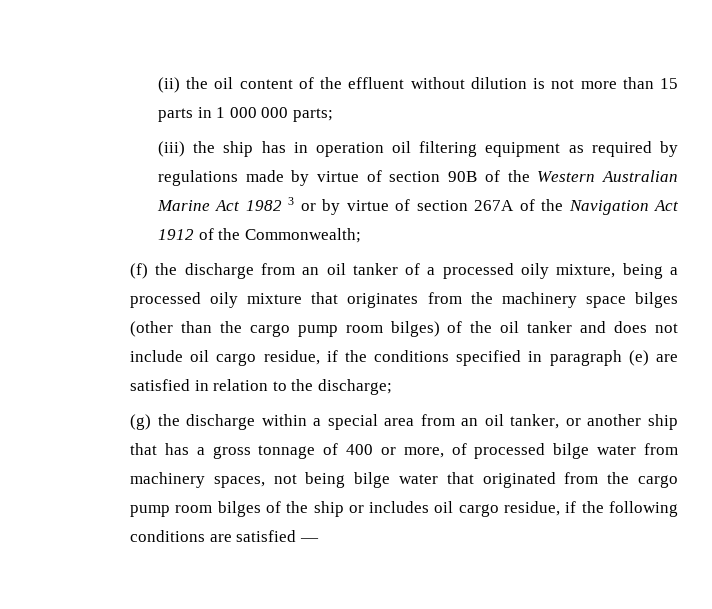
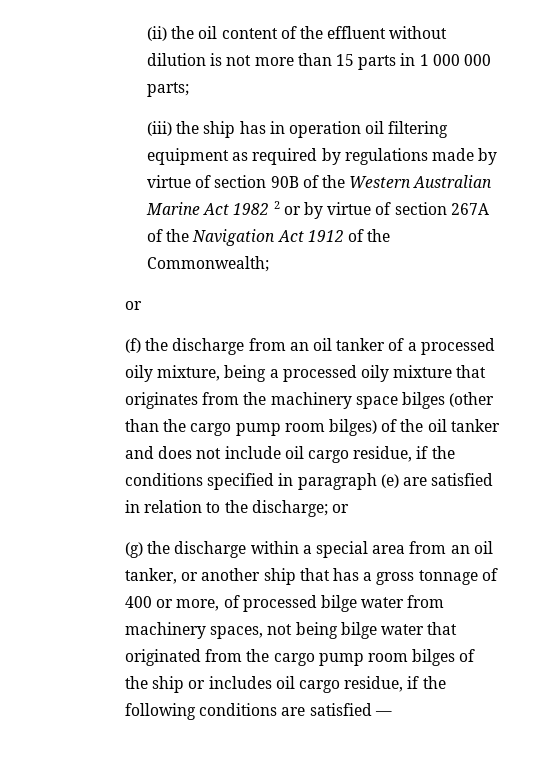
- (iii) the ship has in operation oil filtering equipment as required by regulations made by virtue of section 90B of the Western Australian Marine Act 1982 3 or by virtue of section 267A of the Navigation Act 1912 of the Commonwealth;
+ (iii) the ship has in operation oil filtering equipment as required by regulations made by virtue of section 90B of the Western Australian Marine Act 1982 2 or by virtue of section 267A of the Navigation Act 1912 of the Commonwealth;
+ or
- (f) the discharge from an oil tanker of a processed oily mixture, being a processed oily mixture that originates from the machinery space bilges (other than the cargo pump room bilges) of the oil tanker and does not include oil cargo residue, if the conditions specified in paragraph (e) are satisfied in relation to the discharge;
+ (f) the discharge from an oil tanker of a processed oily mixture, being a processed oily mixture that originates from the machinery space bilges (other than the cargo pump room bilges) of the oil tanker and does not include oil cargo residue, if the conditions specified in paragraph (e) are satisfied in relation to the discharge; or

